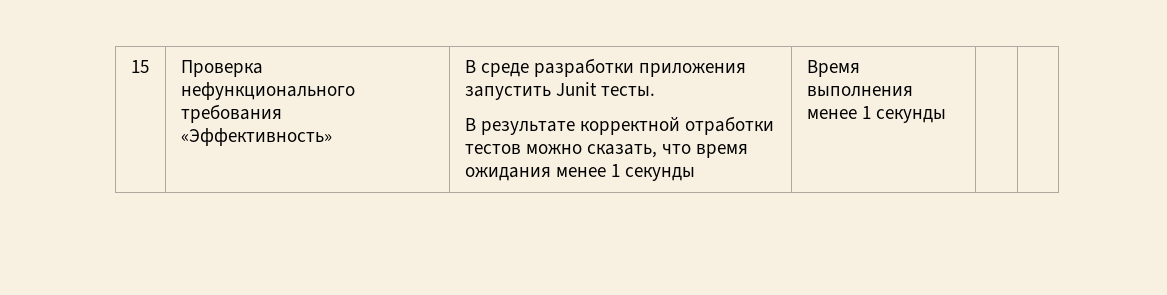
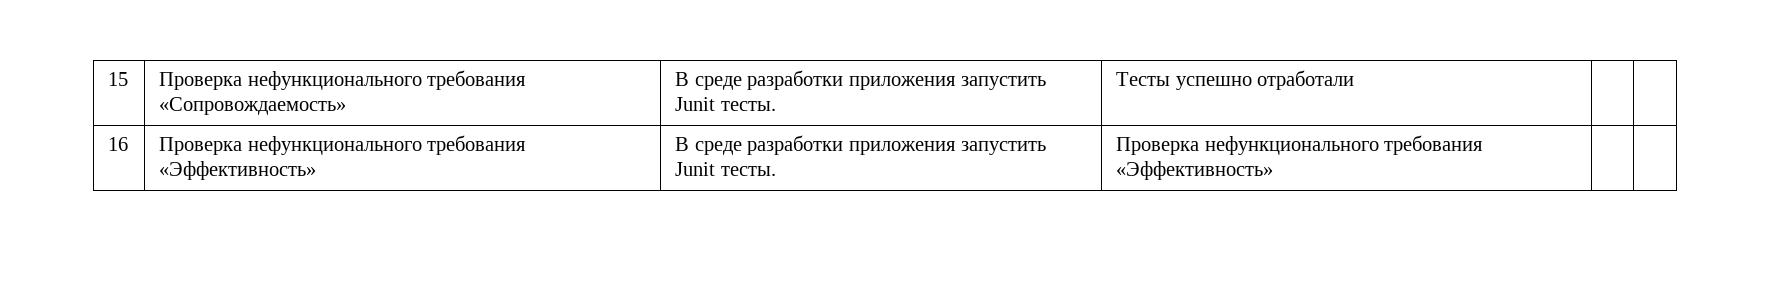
- 15 | Проверка нефункционального требования «Эффективность» | В среде разработки приложения запустить Junit тесты.
- В результате корректной отработки тестов можно сказать, что время ожидания менее 1 секунды | Время выполнения менее 1 секунды | |
+ 15 | Проверка нефункционального требования «Сопровождаемость» | В среде разработки приложения запустить Junit тесты. | Тесты успешно отработали | |
+ 16 | Проверка нефункционального требования «Эффективность» | В среде разработки приложения запустить Junit тесты. | Проверка нефункционального требования «Эффективность» | |

